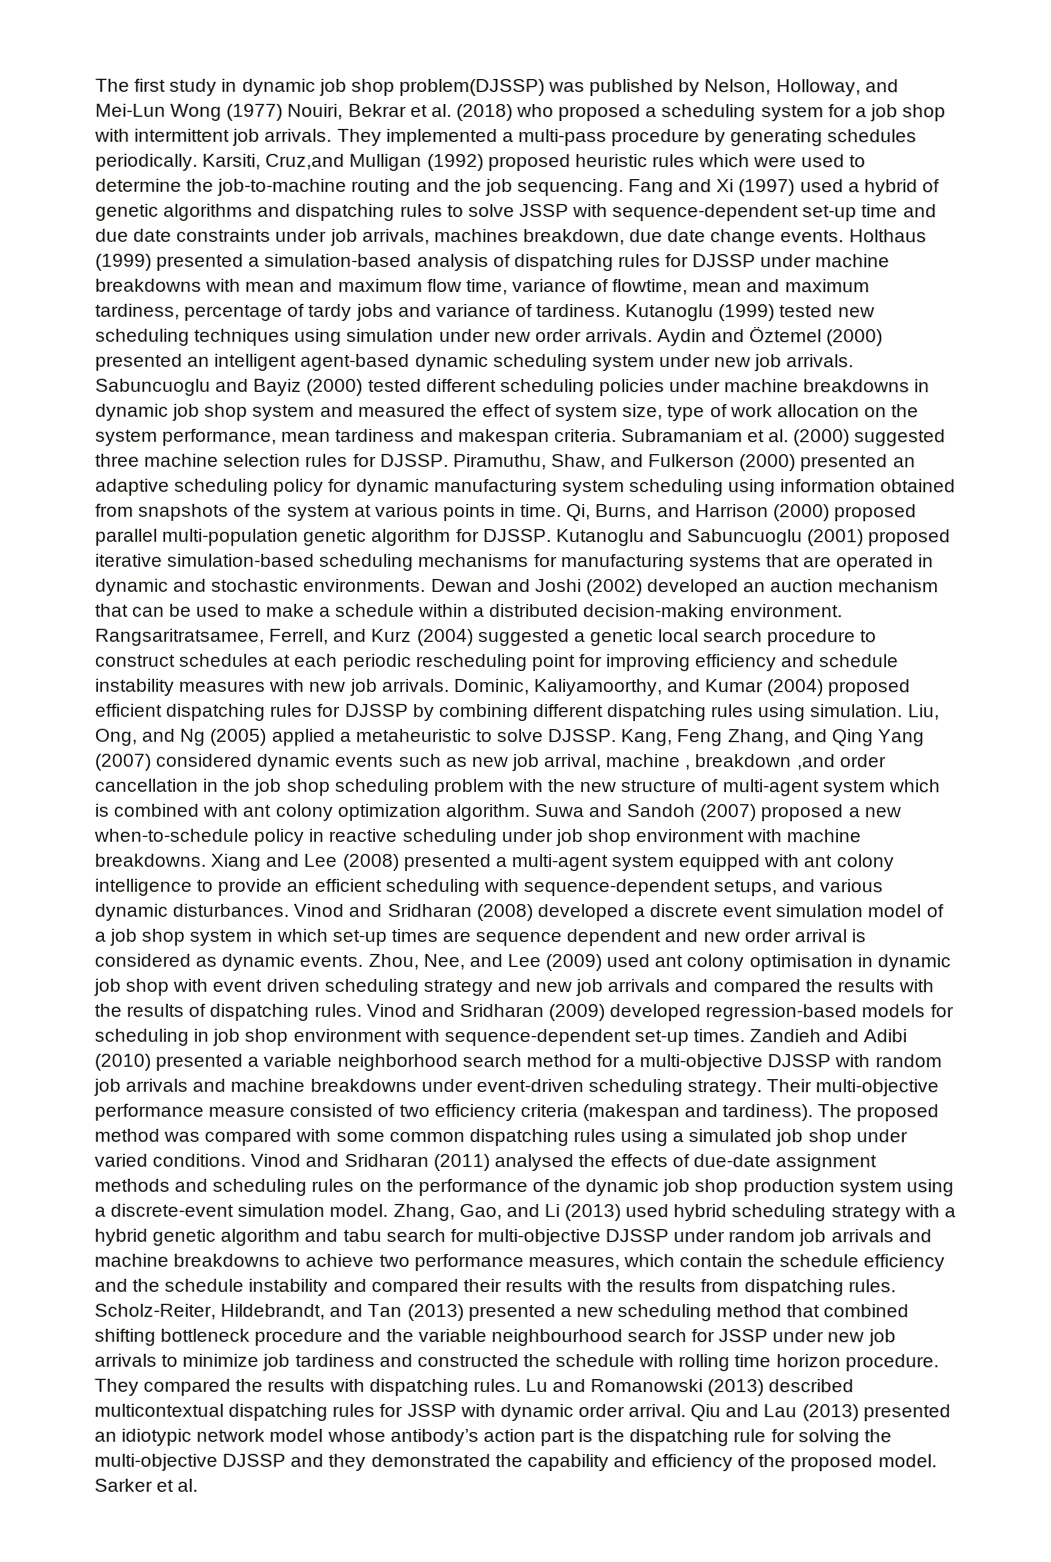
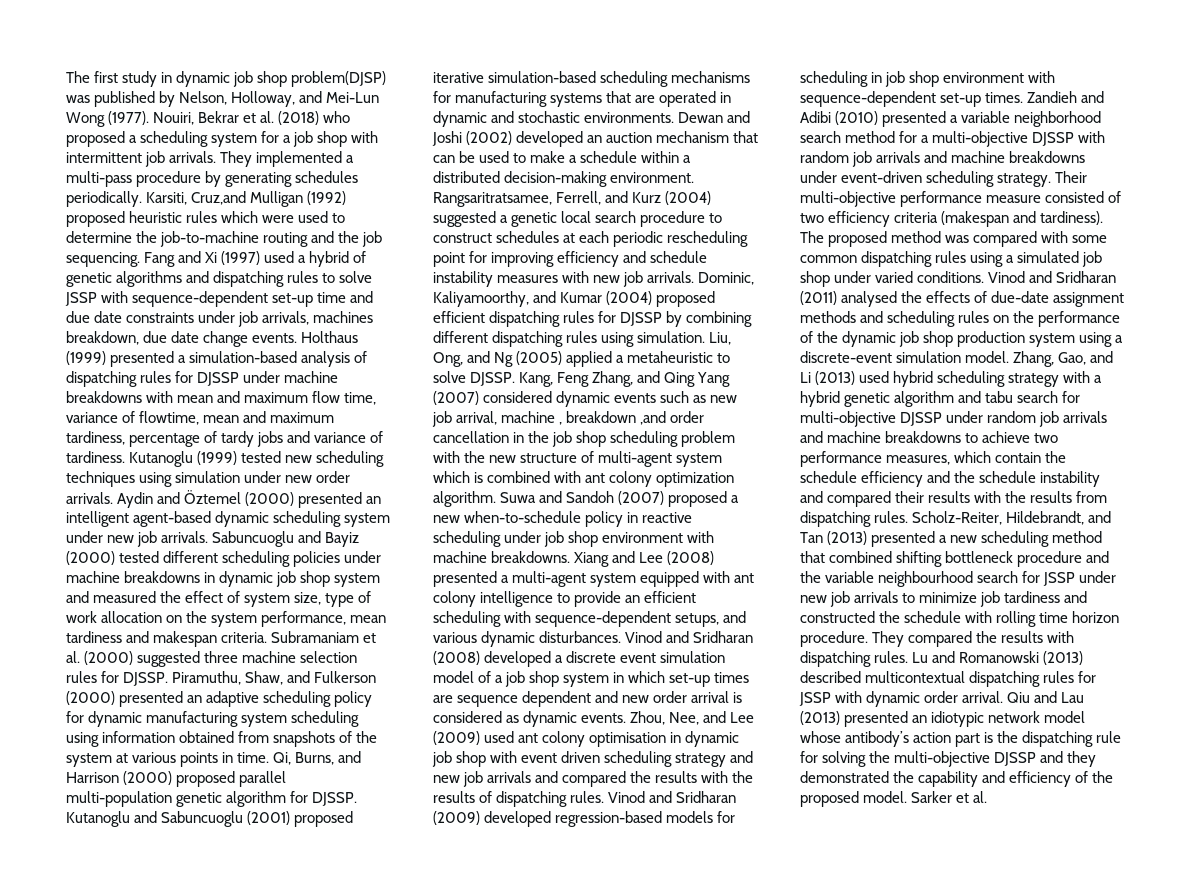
- The first study in dynamic job shop problem(DJSSP) was published by Nelson, Holloway, and Mei-Lun Wong (1977) Nouiri, Bekrar et al. (2018) who proposed a scheduling system for a job shop with intermittent job arrivals.
+ The first study in dynamic job shop problem(DJSP) was published by Nelson, Holloway, and Mei-Lun Wong (1977). Nouiri, Bekrar et al. (2018) who proposed a scheduling system for a job shop with intermittent job arrivals.

